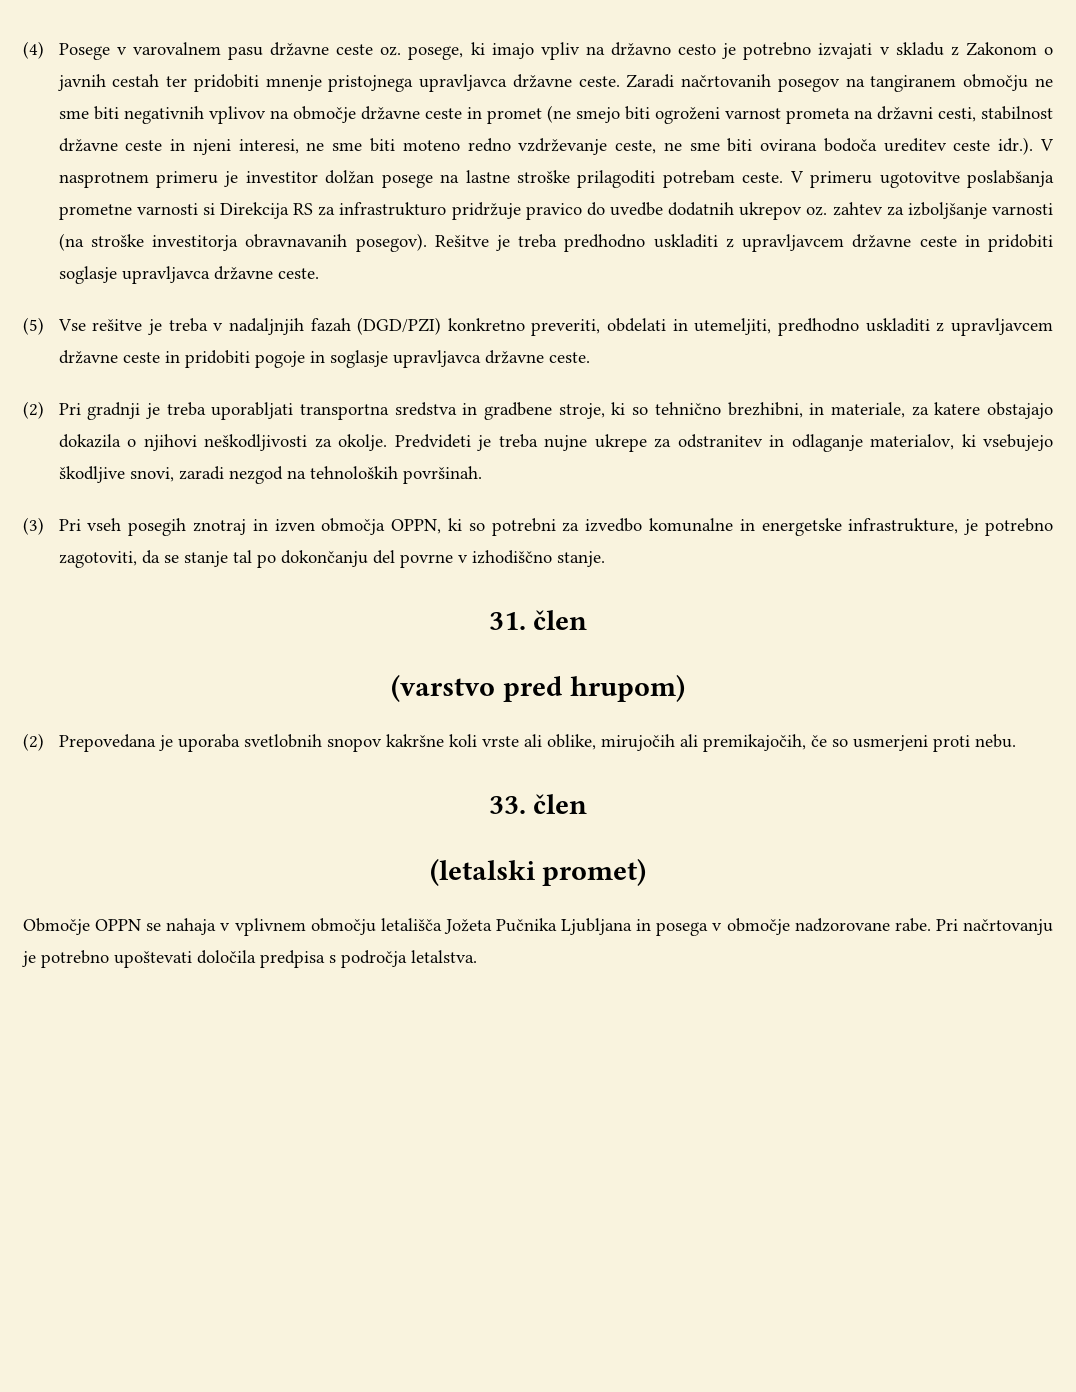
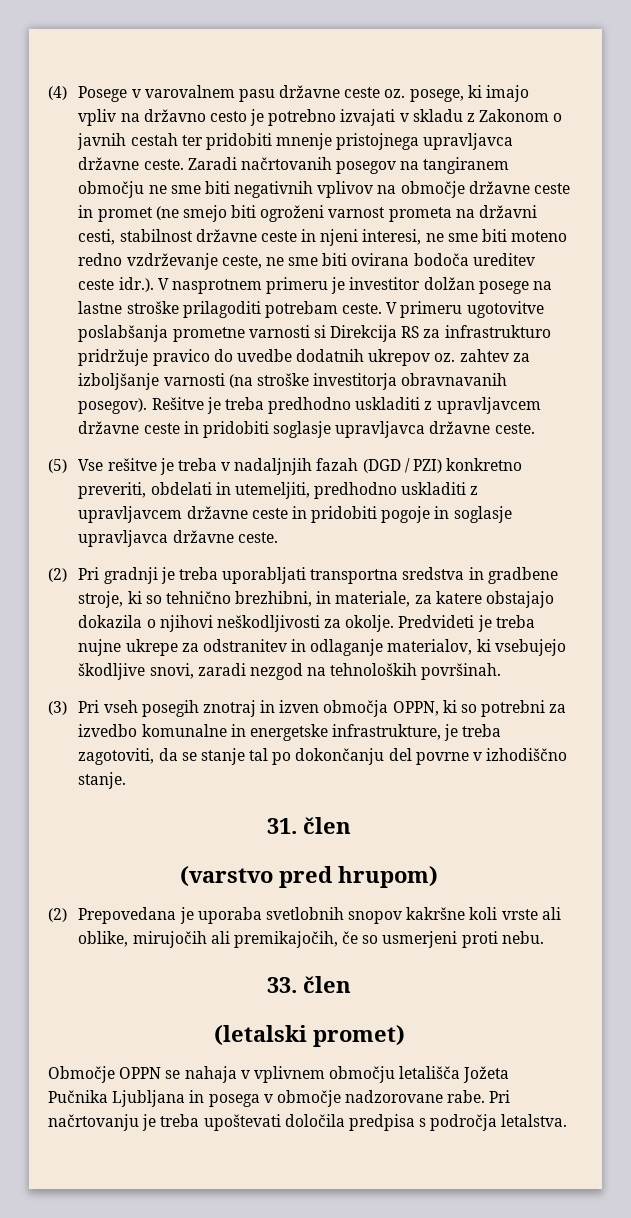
- (5) Vse rešitve je treba v nadaljnjih fazah (DGD/PZI) konkretno preveriti, obdelati in utemeljiti, predhodno uskladiti z upravljavcem državne ceste in pridobiti pogoje in soglasje upravljavca državne ceste.
+ (5) Vse rešitve je treba v nadaljnjih fazah (DGD / PZI) konkretno preveriti, obdelati in utemeljiti, predhodno uskladiti z upravljavcem državne ceste in pridobiti pogoje in soglasje upravljavca državne ceste.
- (3) Pri vseh posegih znotraj in izven območja OPPN, ki so potrebni za izvedbo komunalne in energetske infrastrukture, je potrebno zagotoviti, da se stanje tal po dokončanju del povrne v izhodiščno stanje.
+ (3) Pri vseh posegih znotraj in izven območja OPPN, ki so potrebni za izvedbo komunalne in energetske infrastrukture, je treba zagotoviti, da se stanje tal po dokončanju del povrne v izhodiščno stanje.
- Pri načrtovanju je potrebno upoštevati določila predpisa s področja letalstva.
+ Pri načrtovanju je treba upoštevati določila predpisa s področja letalstva.

